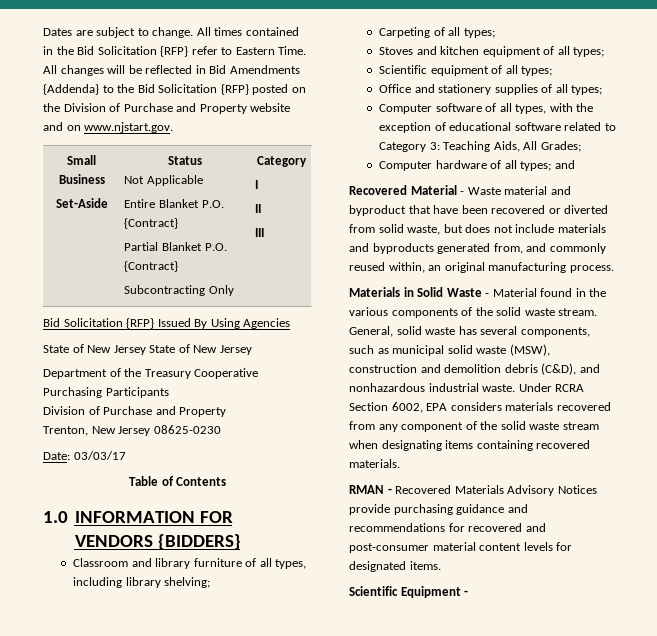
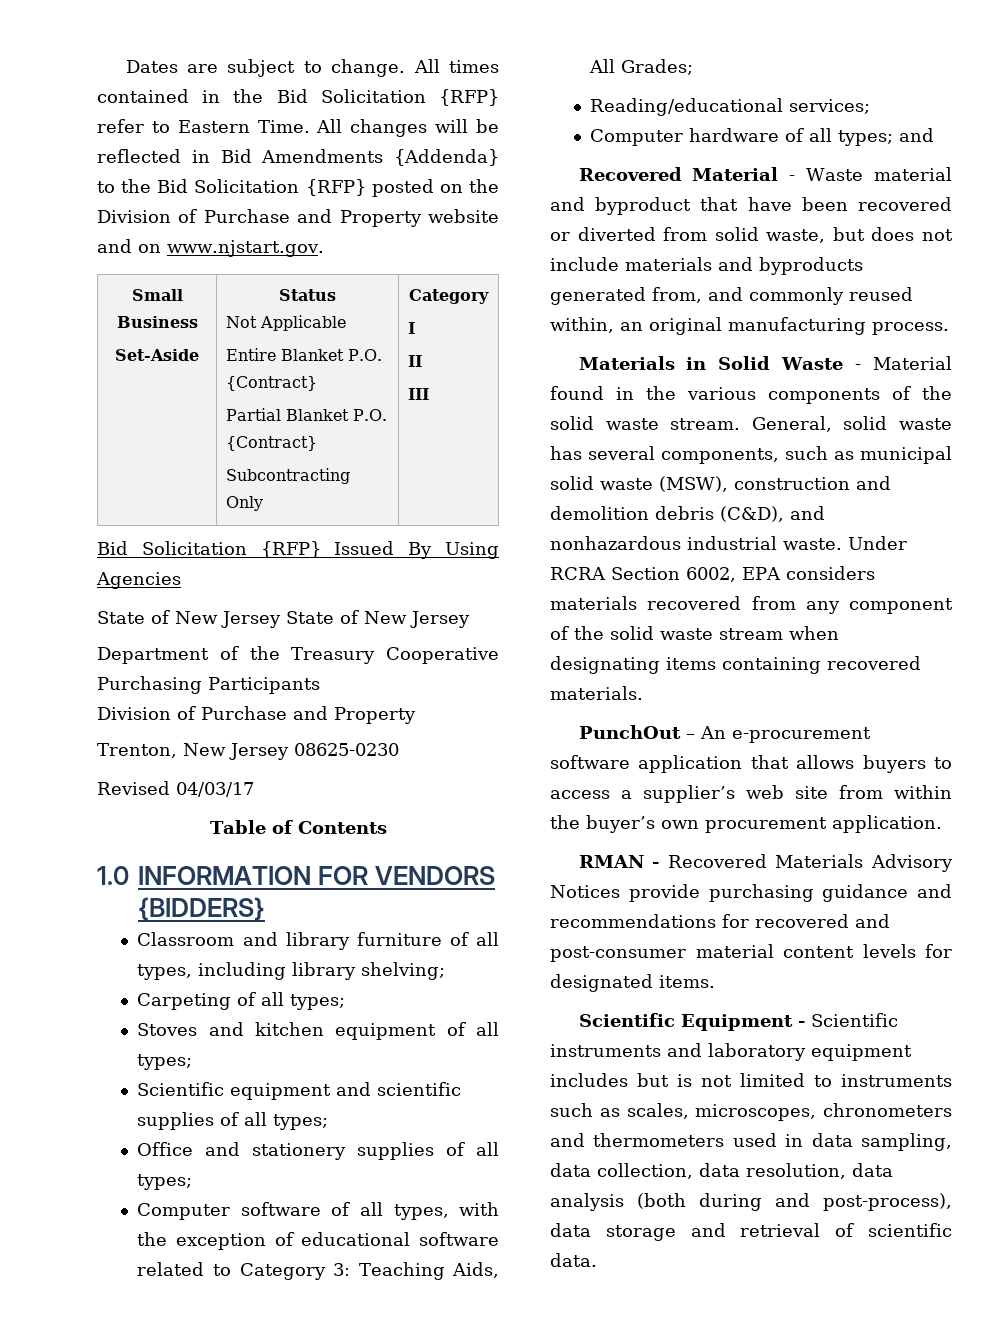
- Date: 03/03/17
+ Revised 04/03/17
- Scientific equipment of all types;
+ Scientific equipment and scientific supplies of all types;
+ Reading/educational services;
+ PunchOut – An e-procurement software application that allows buyers to access a supplier’s web site from within the buyer’s own procurement application.
- Scientific Equipment -
+ Scientific Equipment - Scientific instruments and laboratory equipment includes but is not limited to instruments such as scales, microscopes, chronometers and thermometers used in data sampling, data collection, data resolution, data analysis (both during and post-process), data storage and retrieval of scientific data.

